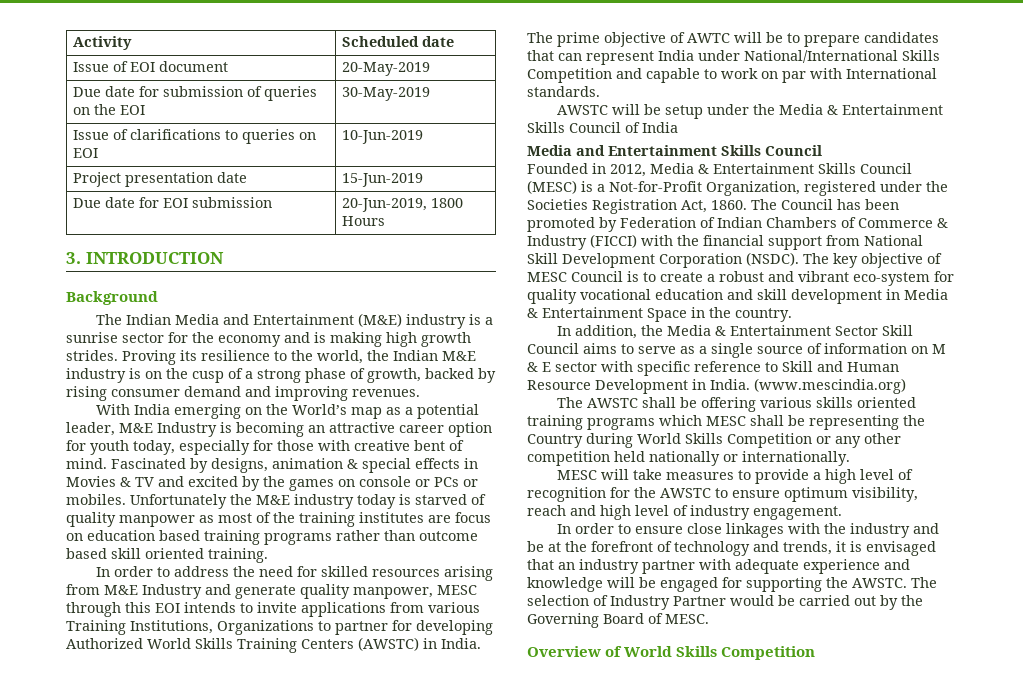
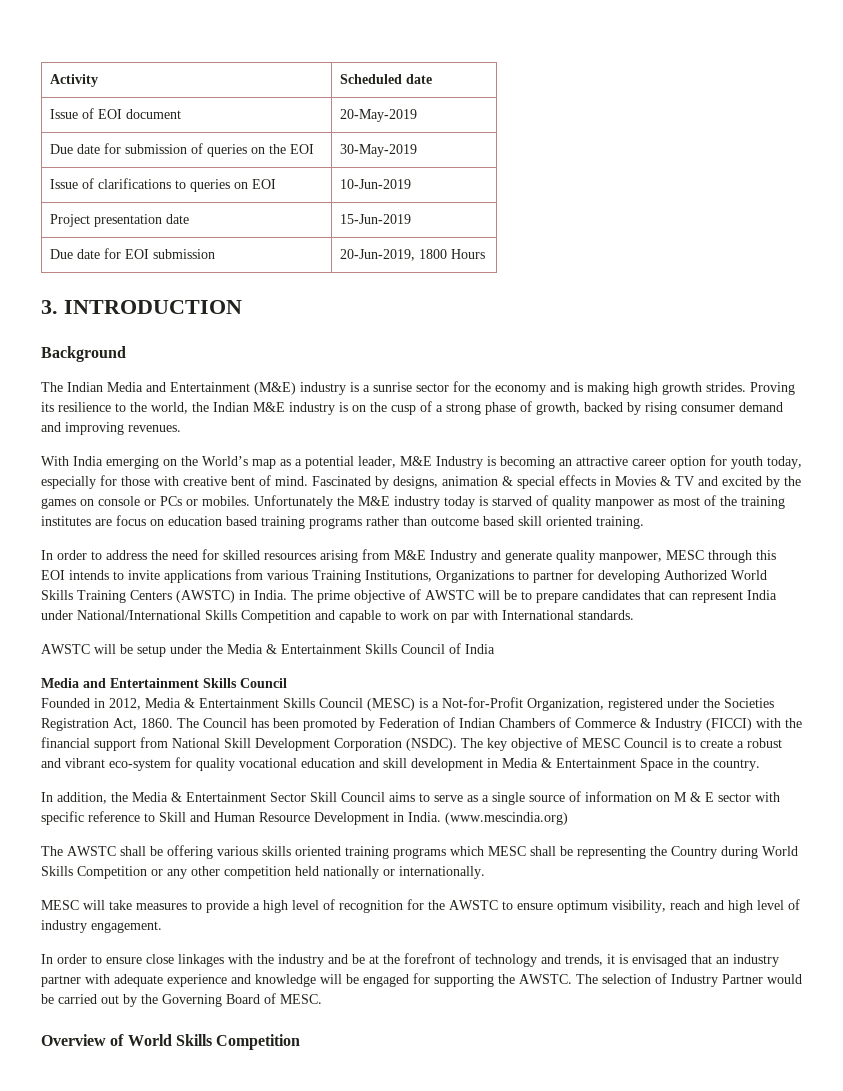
- The prime objective of AWTC will be to prepare candidates that can represent India under National/International Skills Competition and capable to work on par with International standards.
+ The prime objective of AWSTC will be to prepare candidates that can represent India under National/International Skills Competition and capable to work on par with International standards.

